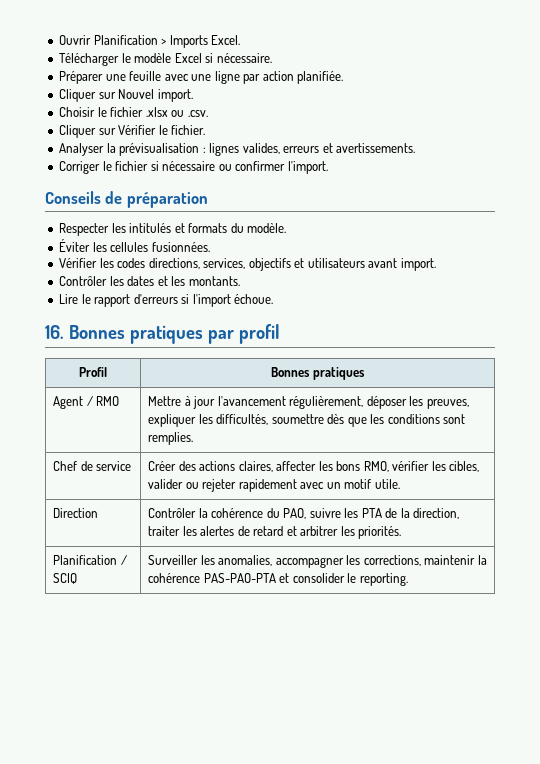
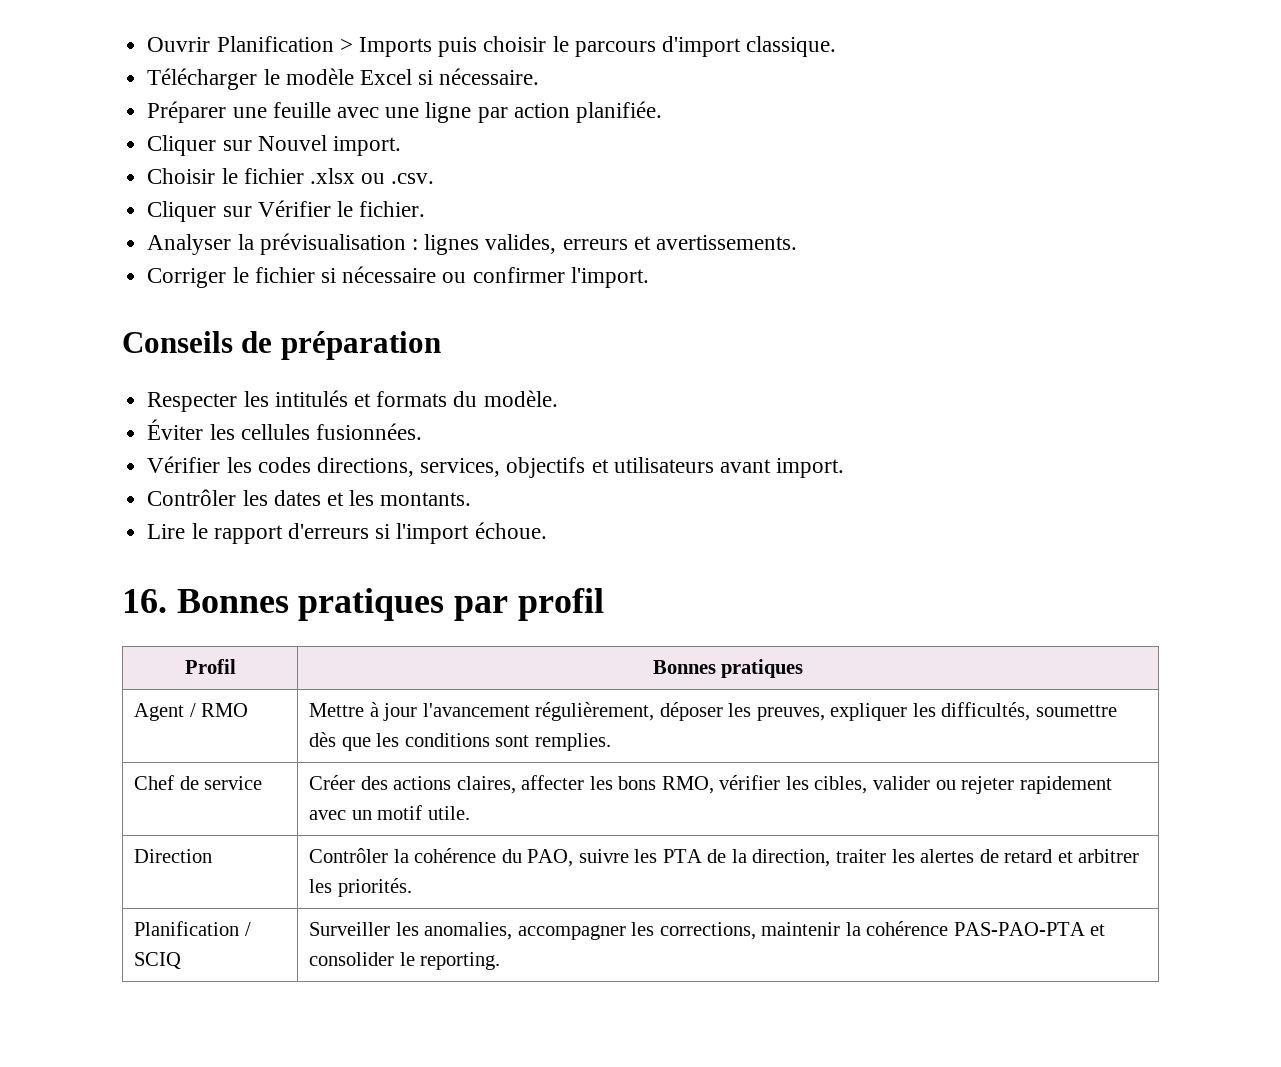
- Ouvrir Planification > Imports Excel.
+ Ouvrir Planification > Imports puis choisir le parcours d'import classique.

